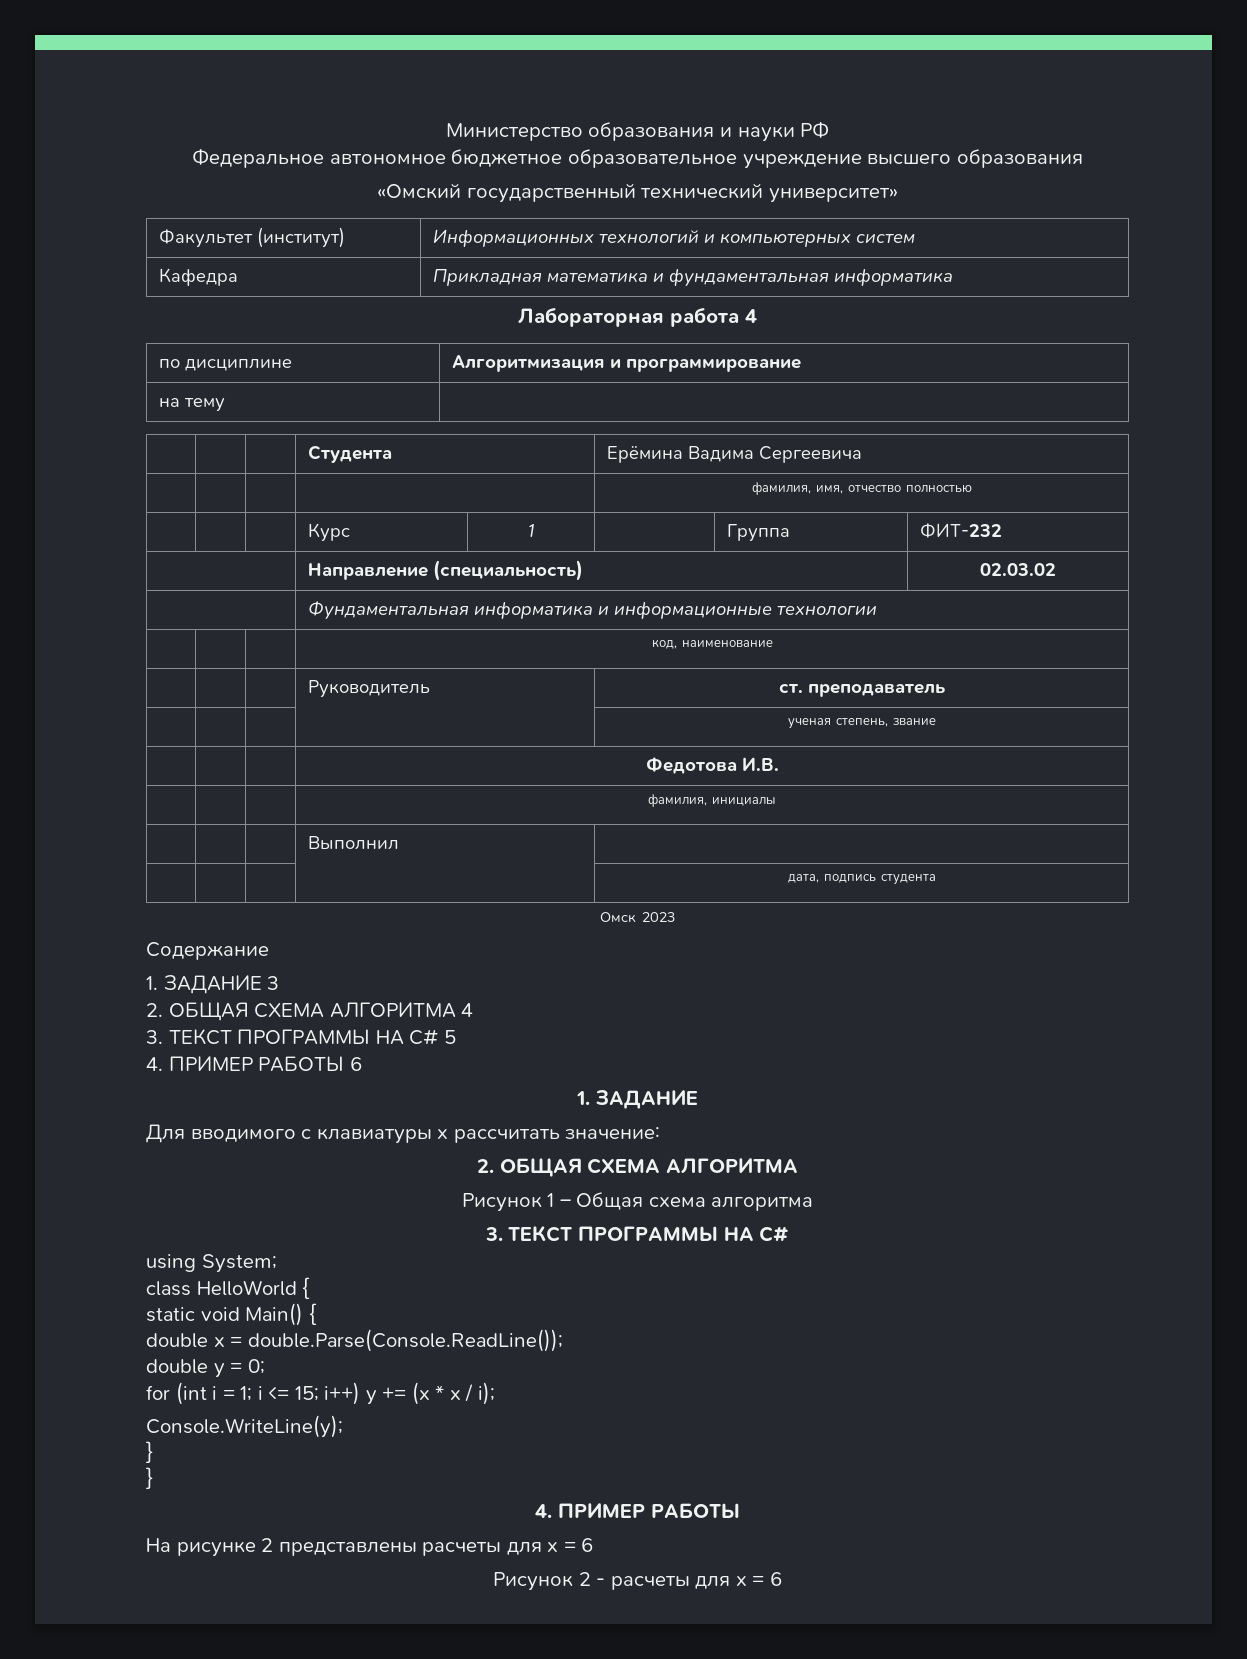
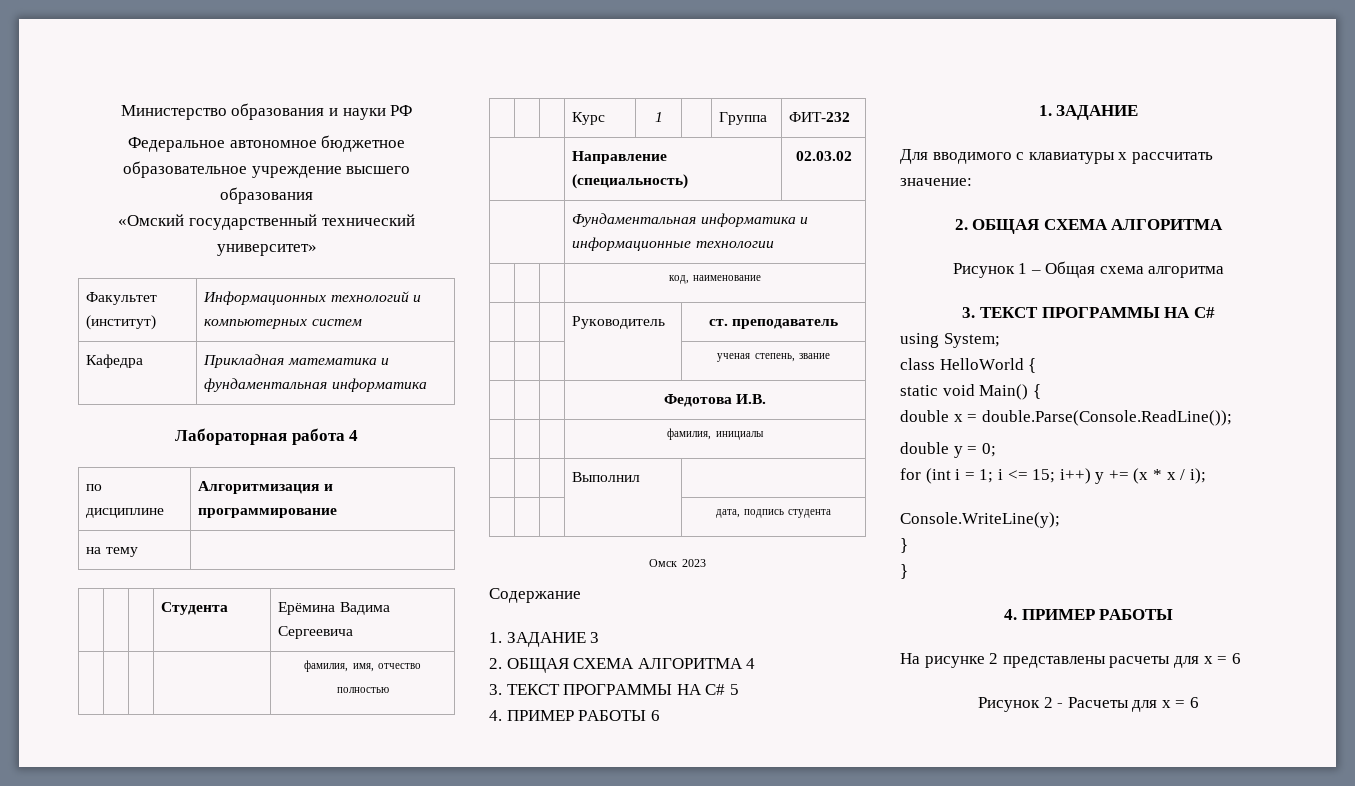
- Рисунок 2 - расчеты для x = 6
+ Рисунок 2 - Расчеты для x = 6

